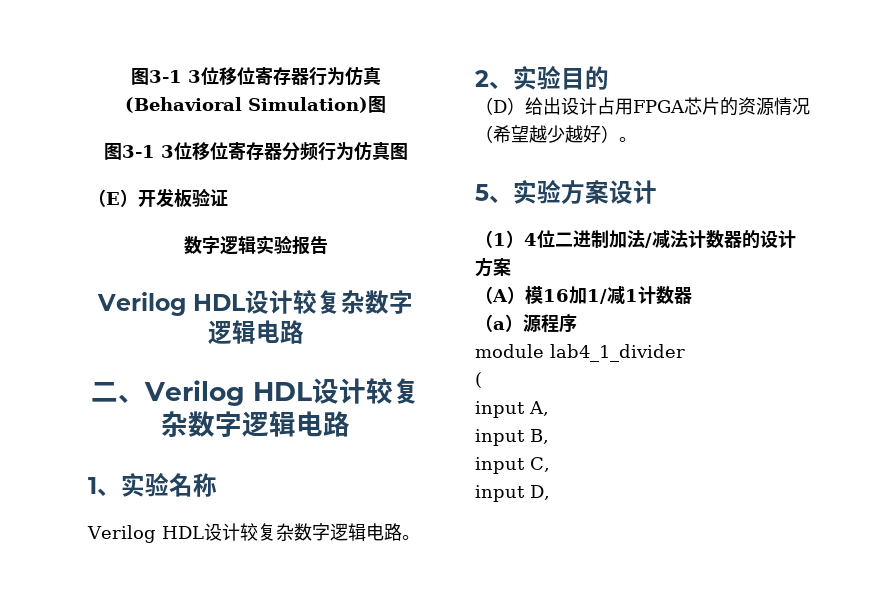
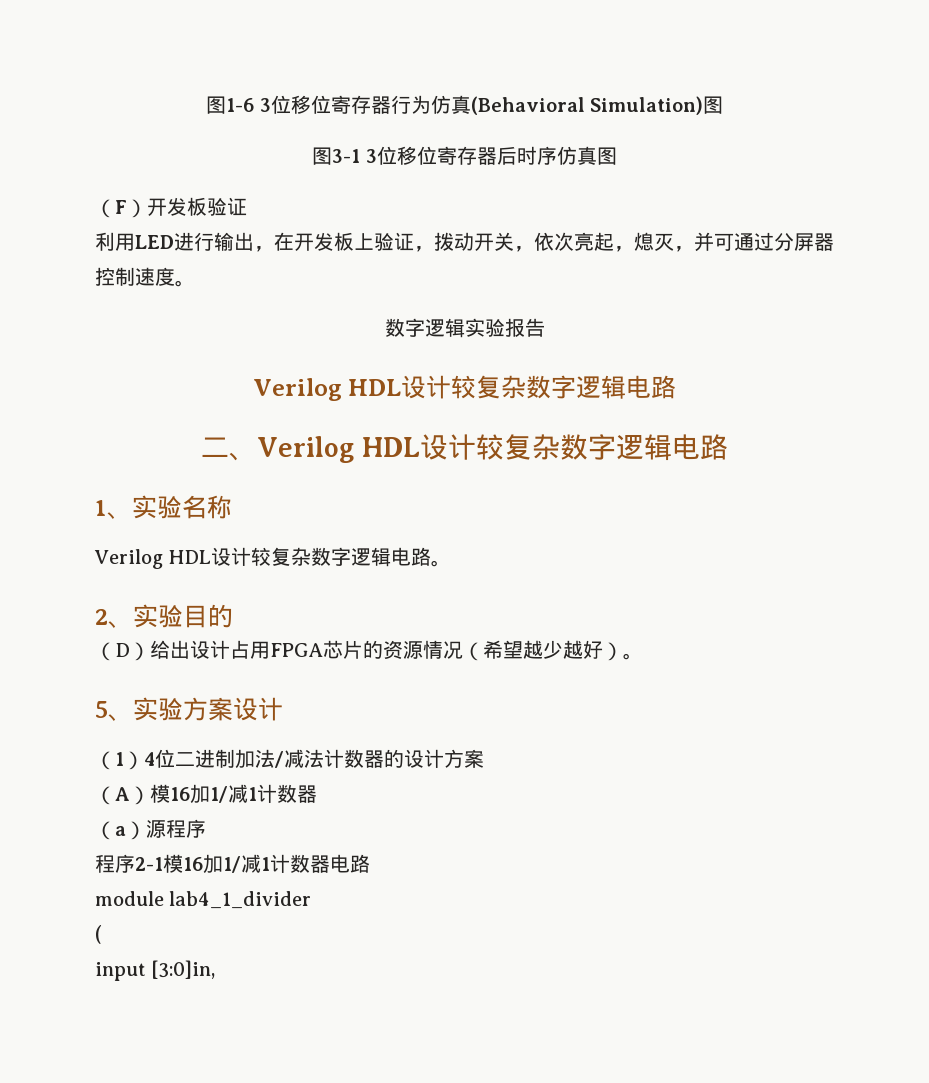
- 图3-1 3位移位寄存器行为仿真(Behavioral Simulation)图
+ 图1-6 3位移位寄存器行为仿真(Behavioral Simulation)图
- 图3-1 3位移位寄存器分频行为仿真图
+ 图3-1 3位移位寄存器后时序仿真图
- （E）开发板验证
+ （F）开发板验证
+ 利用LED进行输出，在开发板上验证，拨动开关，依次亮起，熄灭，并可通过分屏器控制速度。
+ 程序2-1模16加1/减1计数器电路
  module lab4_1_divider
  (
- input A,
- input B,
- input C,
- input D,
+ input [3:0]in,

